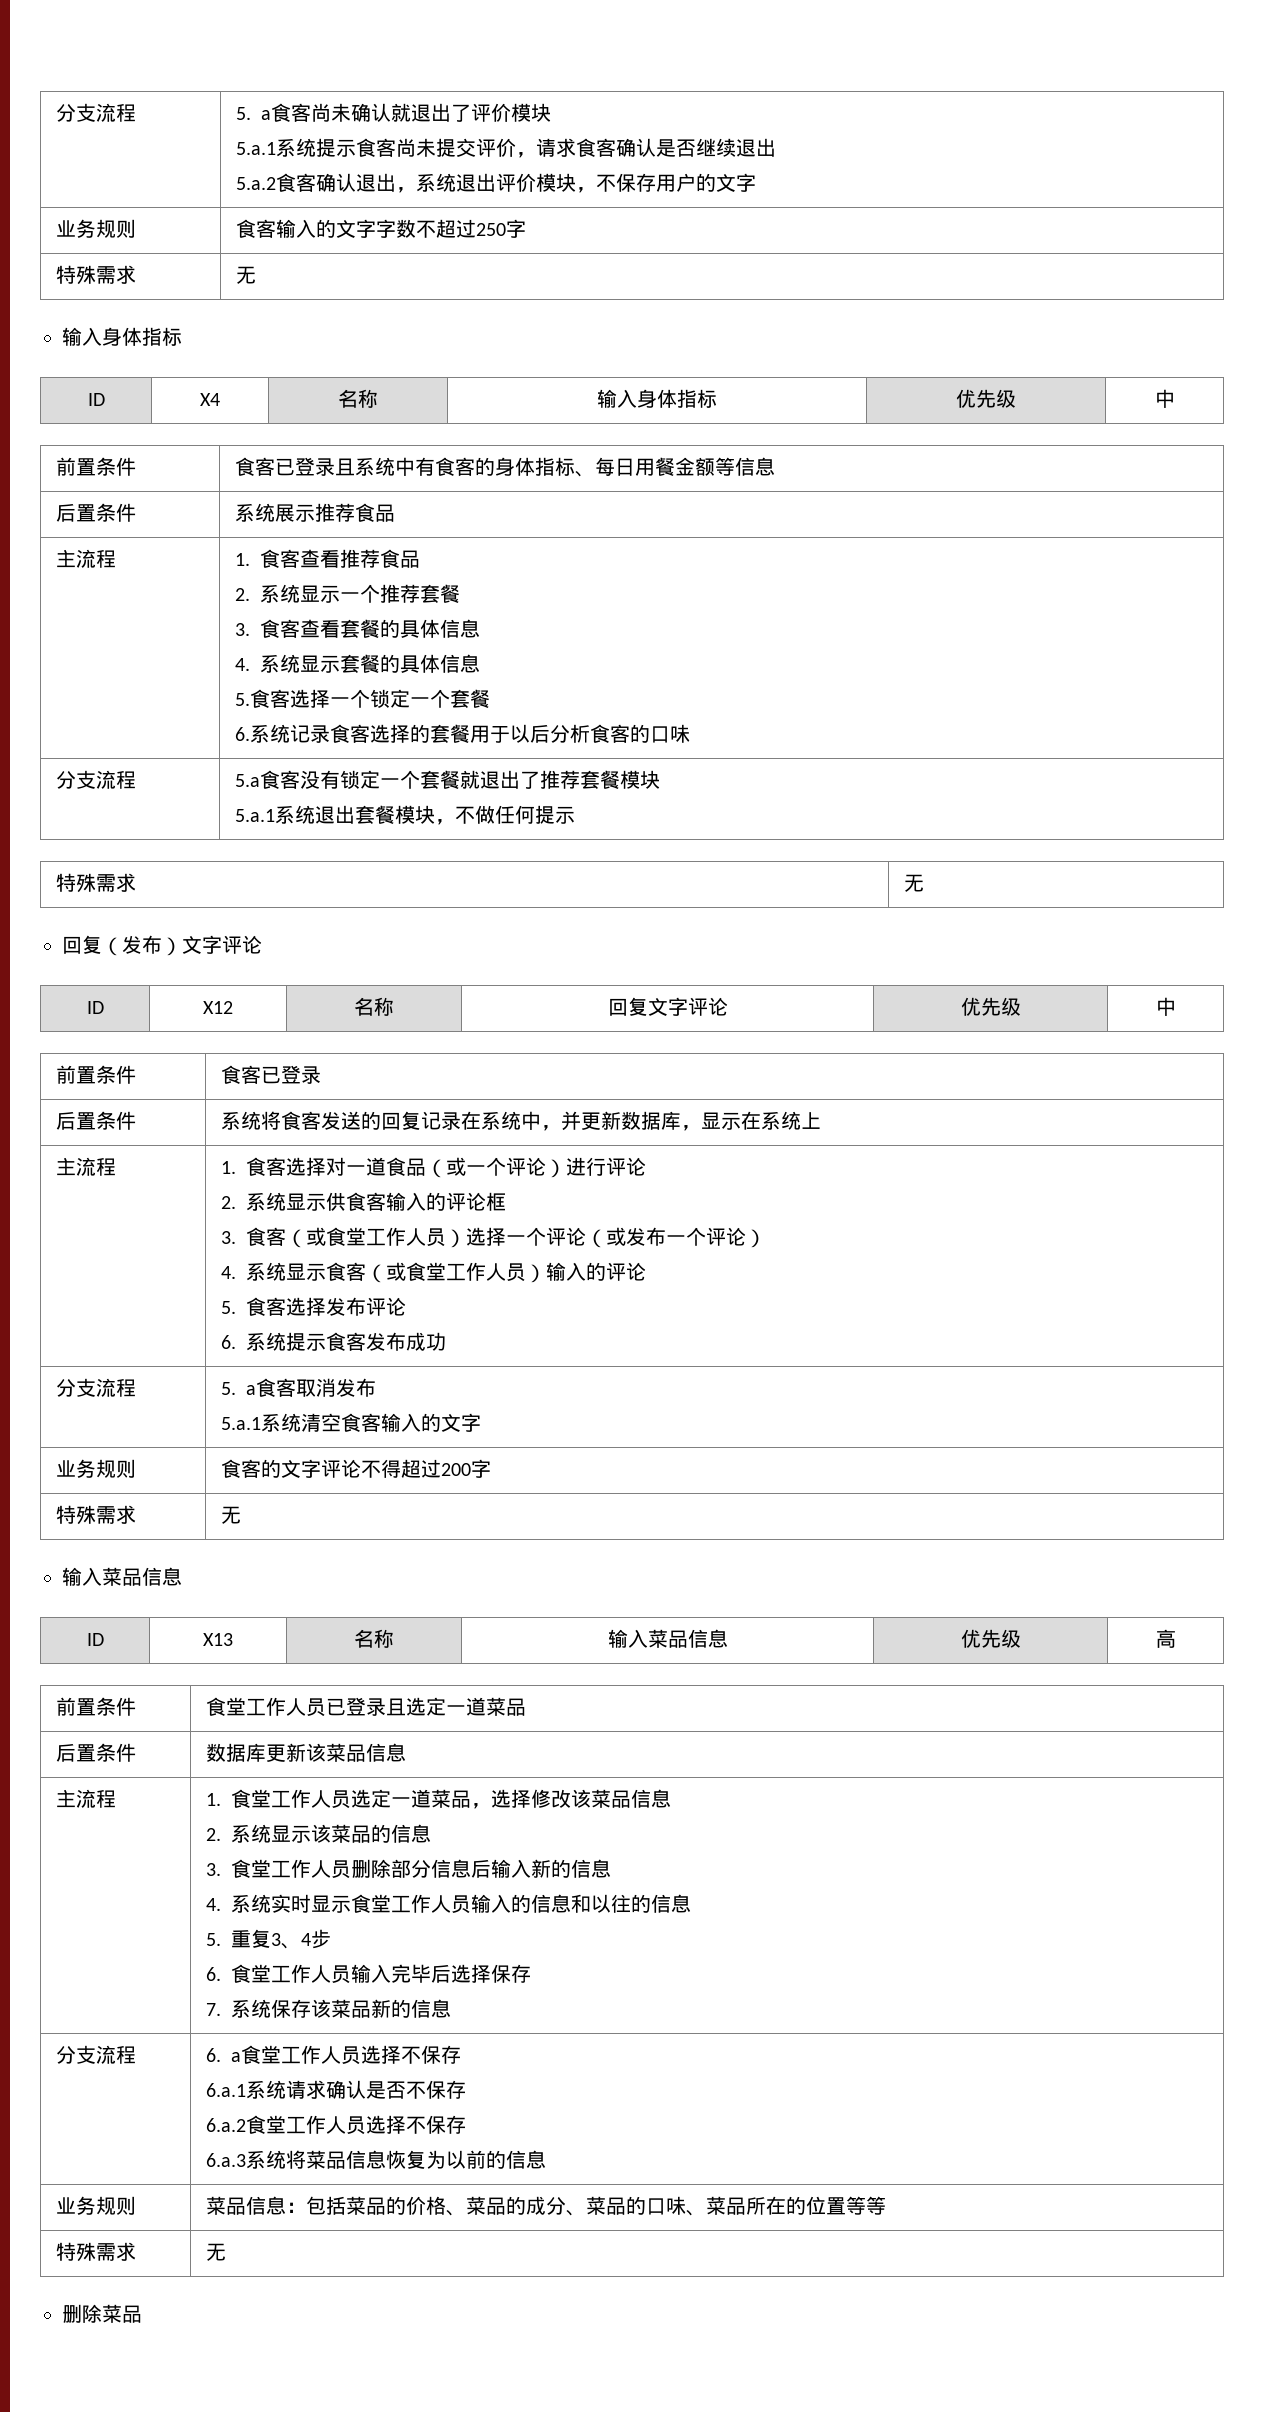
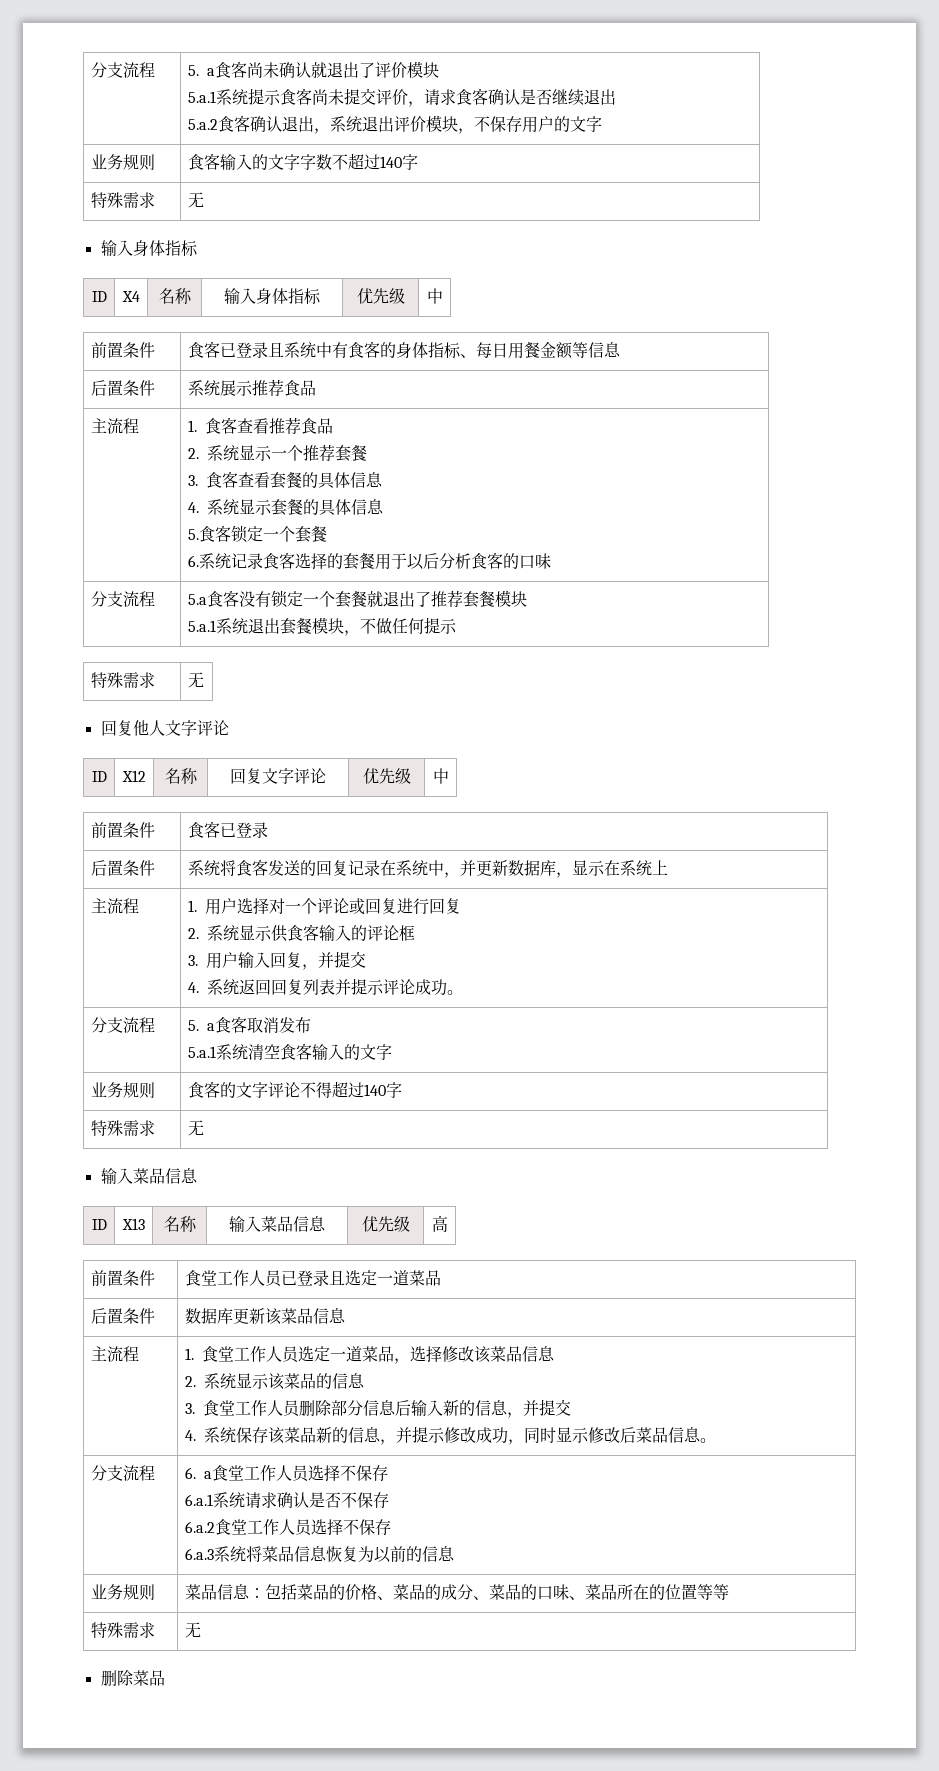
- 业务规则 | 食客输入的文字字数不超过250字
+ 业务规则 | 食客输入的文字字数不超过140字
- 5.食客选择一个锁定一个套餐
+ 5.食客锁定一个套餐
- 回复（发布）文字评论
+ 回复他人文字评论
- 1.食客选择对一道食品（或一个评论）进行评论
+ 1.用户选择对一个评论或回复进行回复
- 3.食客（或食堂工作人员）选择一个评论（或发布一个评论）
- 4.系统显示食客（或食堂工作人员）输入的评论
- 5.食客选择发布评论
- 6.系统提示食客发布成功
+ 3.用户输入回复，并提交
+ 4.系统返回回复列表并提示评论成功。
- 业务规则 | 食客的文字评论不得超过200字
+ 业务规则 | 食客的文字评论不得超过140字
- 3.食堂工作人员删除部分信息后输入新的信息
- 4.系统实时显示食堂工作人员输入的信息和以往的信息
- 5.重复3、4步
- 6.食堂工作人员输入完毕后选择保存
- 7.系统保存该菜品新的信息
+ 3.食堂工作人员删除部分信息后输入新的信息，并提交
+ 4.系统保存该菜品新的信息，并提示修改成功，同时显示修改后菜品信息。

